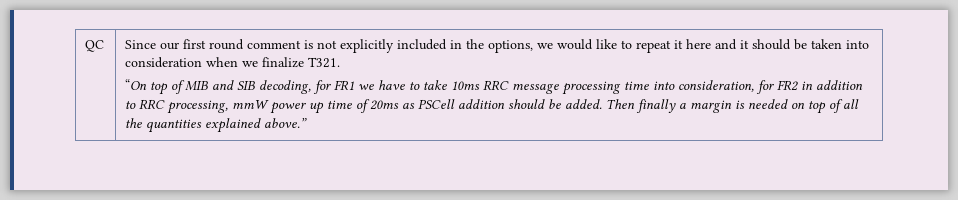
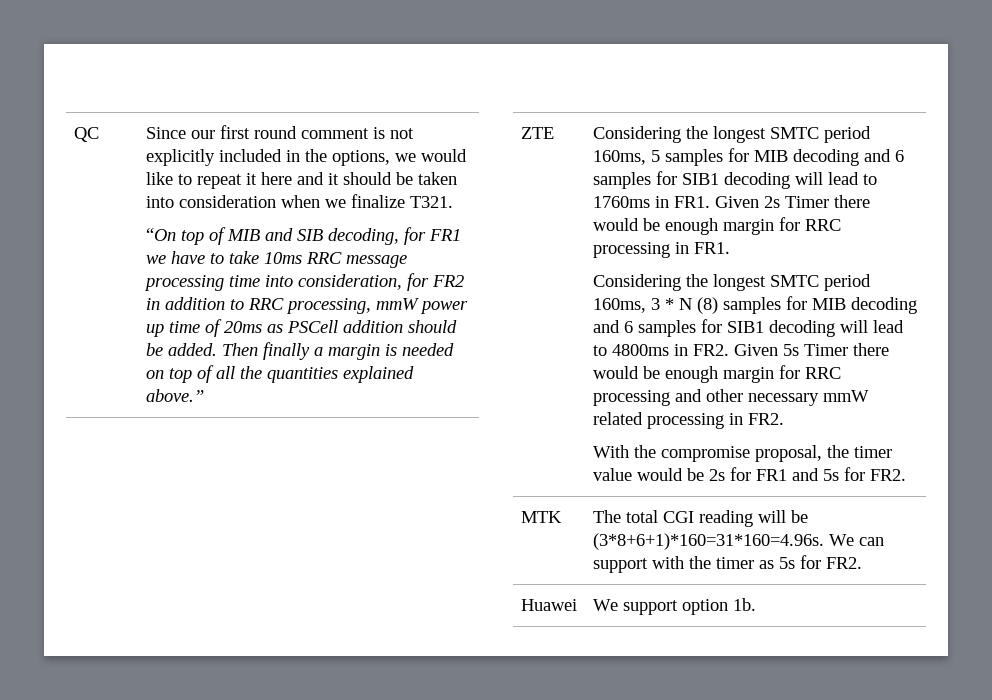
+ ZTE | Considering the longest SMTC period 160ms, 5 samples for MIB decoding and 6 samples for SIB1 decoding will lead to 1760ms in FR1. Given 2s Timer there would be enough margin for RRC processing in FR1.
+ Considering the longest SMTC period 160ms, 3 * N (8) samples for MIB decoding and 6 samples for SIB1 decoding will lead to 4800ms in FR2. Given 5s Timer there would be enough margin for RRC processing and other necessary mmW related processing in FR2.
+ With the compromise proposal, the timer value would be 2s for FR1 and 5s for FR2.
+ MTK | The total CGI reading will be (3*8+6+1)*160=31*160=4.96s. We can support with the timer as 5s for FR2.
+ Huawei | We support option 1b.

